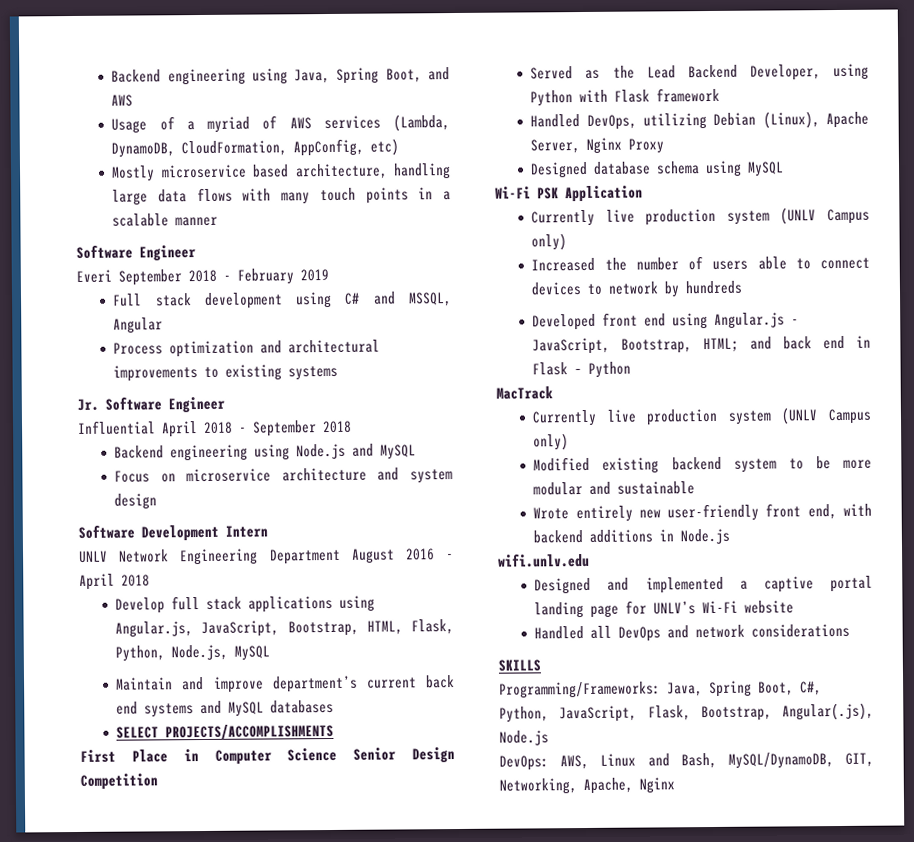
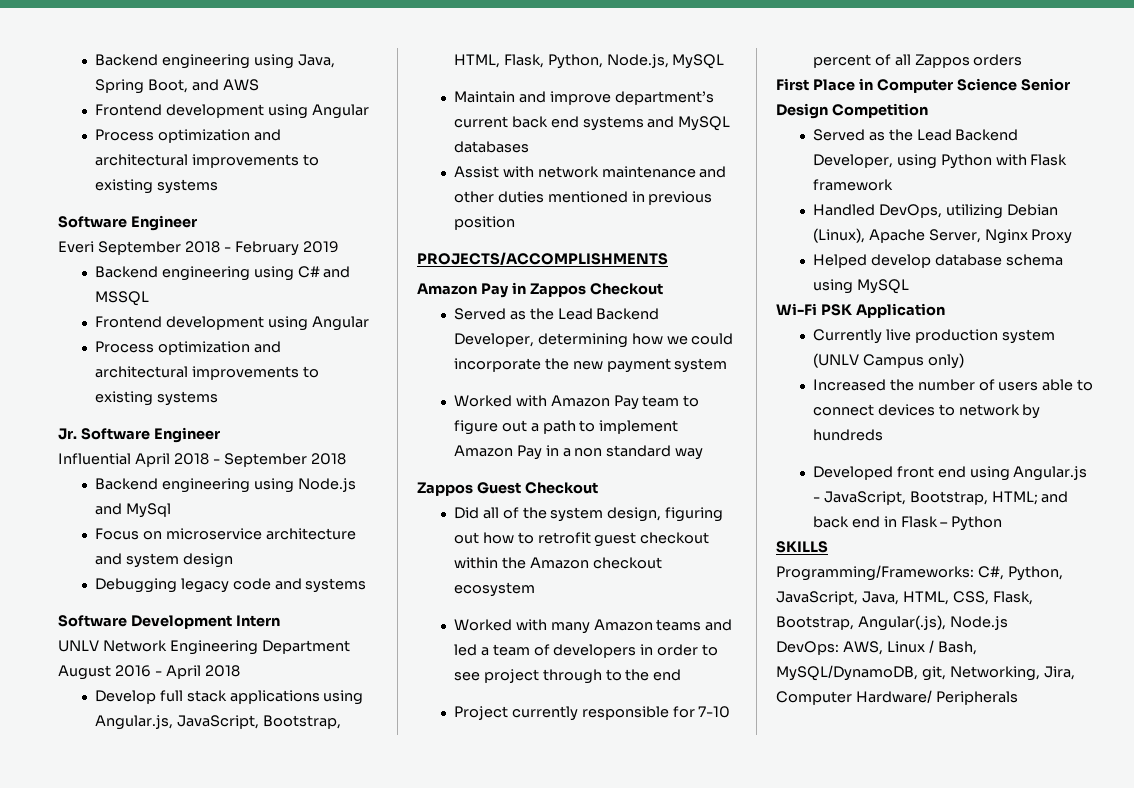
  Backend engineering using Java, Spring Boot, and AWS
- Usage of a myriad of AWS services (Lambda, DynamoDB, CloudFormation, AppConfig, etc)
- Mostly microservice based architecture, handling large data flows with many touch points in a scalable manner
+ Frontend development using Angular
+ Process optimization and architectural improvements to existing systems
- Full stack development using C# and MSSQL, Angular
+ Backend engineering using C# and MSSQL
+ Frontend development using Angular
- Backend engineering using Node.js and MySQL
+ Backend engineering using Node.js and MySql
+ Debugging legacy code and systems
- SELECT PROJECTS/ACCOMPLISHMENTS
+ Assist with network maintenance and other duties mentioned in previous position
+ PROJECTS/ACCOMPLISHMENTS
+ Amazon Pay in Zappos Checkout
+ Served as the Lead Backend Developer, determining how we could incorporate the new payment system
+ Worked with Amazon Pay team to figure out a path to implement Amazon Pay in a non standard way
+ Zappos Guest Checkout
+ Did all of the system design, figuring out how to retrofit guest checkout within the Amazon checkout ecosystem
+ Worked with many Amazon teams and led a team of developers in order to see project through to the end
+ Project currently responsible for 7-10 percent of all Zappos orders
- Designed database schema using MySQL
+ Helped develop database schema using MySQL
- MacTrack
- Currently live production system (UNLV Campus only)
- Modified existing backend system to be more modular and sustainable
- Wrote entirely new user-friendly front end, with backend additions in Node.js
- wifi.unlv.edu
- Designed and implemented a captive portal landing page for UNLV’s Wi-Fi website
- Handled all DevOps and network considerations
  SKILLS
- Programming/Frameworks: Java, Spring Boot, C#, Python, JavaScript, Flask, Bootstrap, Angular(.js), Node.js
+ Programming/Frameworks: C#, Python, JavaScript, Java, HTML, CSS, Flask, Bootstrap, Angular(.js), Node.js
- DevOps: AWS, Linux and Bash, MySQL/DynamoDB, GIT, Networking, Apache, Nginx
+ DevOps: AWS, Linux / Bash, MySQL/DynamoDB, git, Networking, Jira, Computer Hardware/ Peripherals

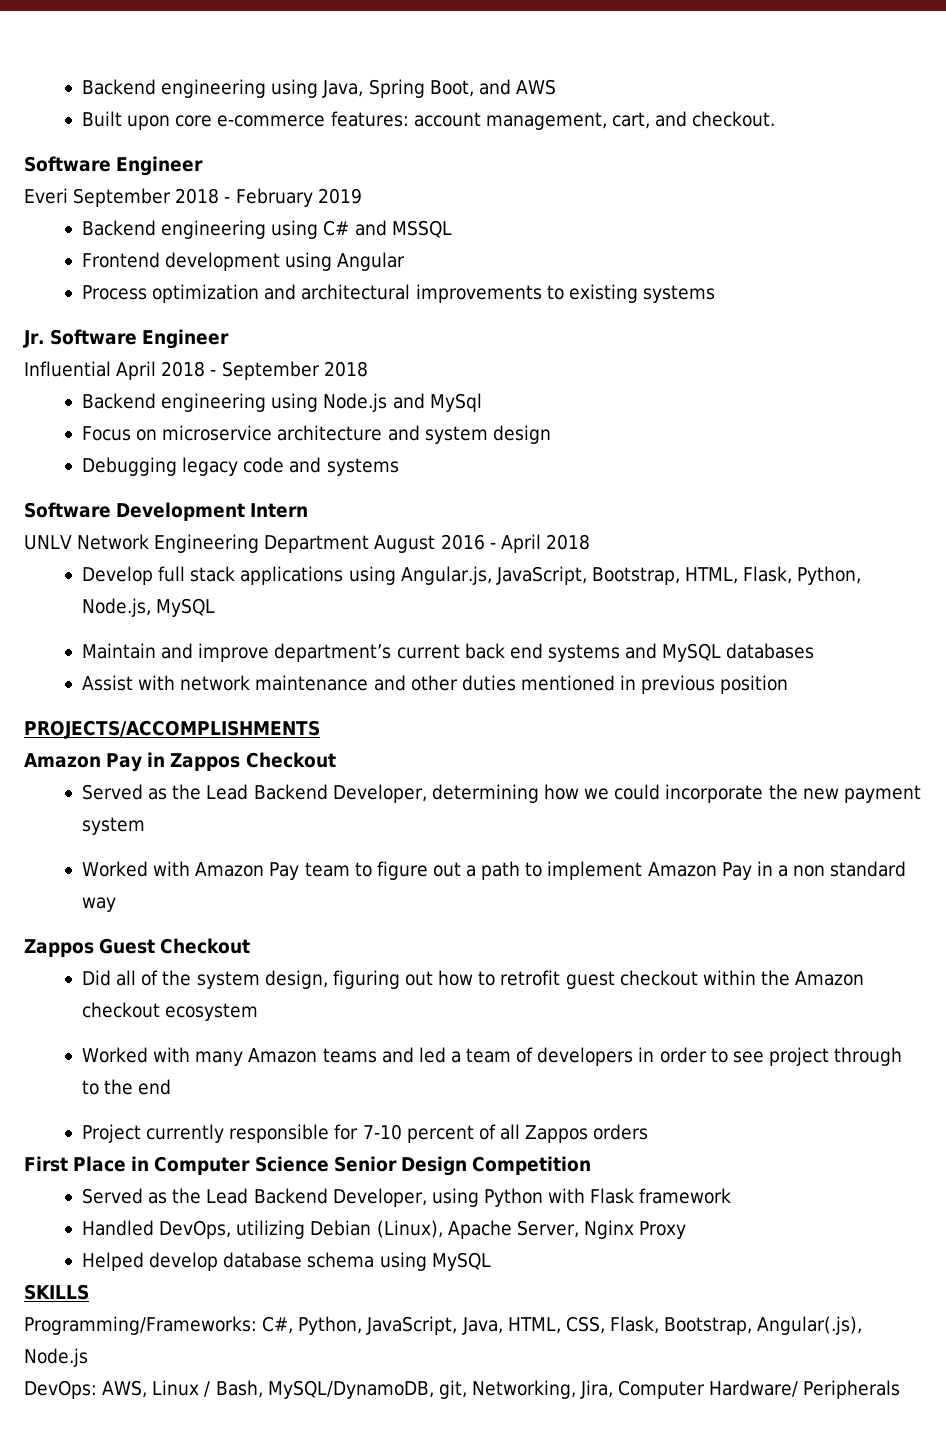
  Backend engineering using Java, Spring Boot, and AWS
- Frontend development using Angular
- Process optimization and architectural improvements to existing systems
+ Built upon core e-commerce features: account management, cart, and checkout.
- Wi-Fi PSK Application
- Currently live production system (UNLV Campus only)
- Increased the number of users able to connect devices to network by hundreds
- Developed front end using Angular.js - JavaScript, Bootstrap, HTML; and back end in Flask – Python

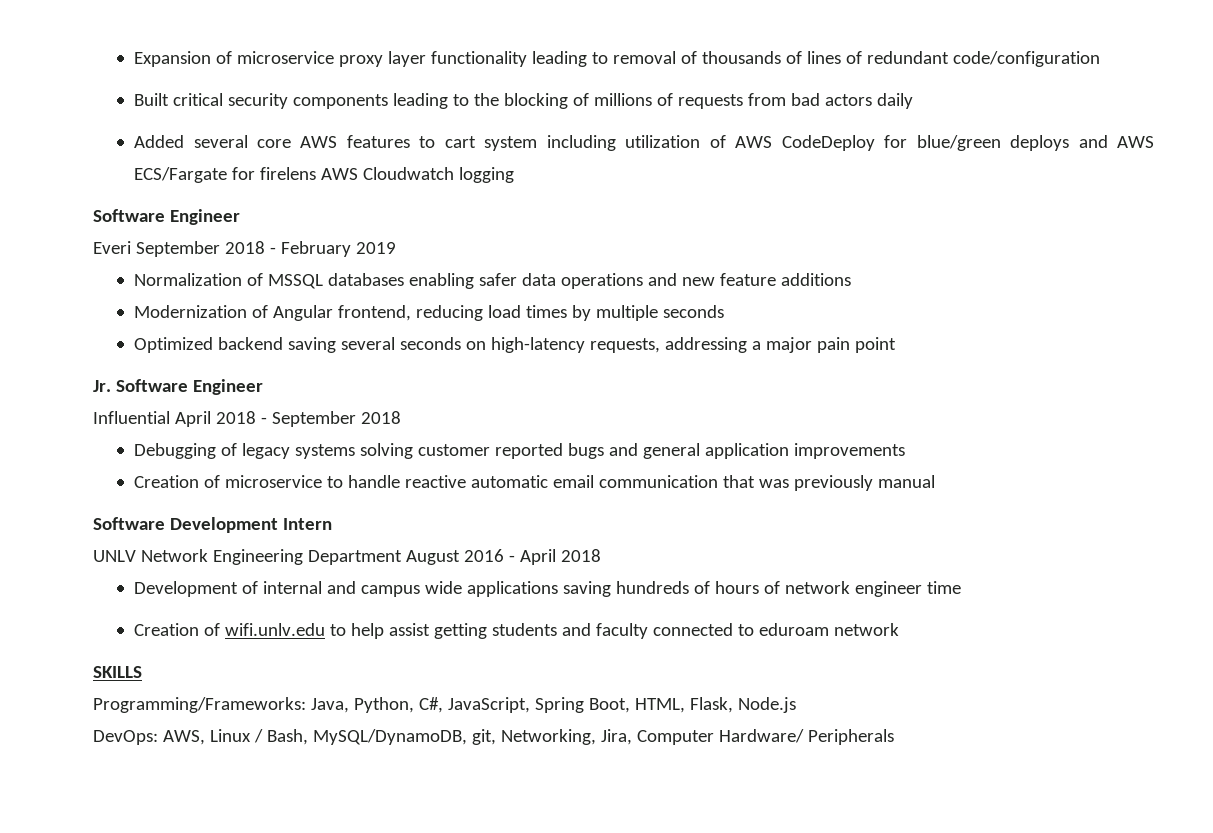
- Backend engineering using Java, Spring Boot, and AWS
- Built upon core e-commerce features: account management, cart, and checkout.
+ Expansion of microservice proxy layer functionality leading to removal of thousands of lines of redundant code/configuration
+ Built critical security components leading to the blocking of millions of requests from bad actors daily
+ Added several core AWS features to cart system including utilization of AWS CodeDeploy for blue/green deploys and AWS ECS/Fargate for firelens AWS Cloudwatch logging
- Backend engineering using C# and MSSQL
- Frontend development using Angular
- Process optimization and architectural improvements to existing systems
+ Normalization of MSSQL databases enabling safer data operations and new feature additions
+ Modernization of Angular frontend, reducing load times by multiple seconds
+ Optimized backend saving several seconds on high-latency requests, addressing a major pain point
- Backend engineering using Node.js and MySql
- Focus on microservice architecture and system design
- Debugging legacy code and systems
+ Debugging of legacy systems solving customer reported bugs and general application improvements
+ Creation of microservice to handle reactive automatic email communication that was previously manual
- Develop full stack applications using Angular.js, JavaScript, Bootstrap, HTML, Flask, Python, Node.js, MySQL
- Maintain and improve department’s current back end systems and MySQL databases
- Assist with network maintenance and other duties mentioned in previous position
- PROJECTS/ACCOMPLISHMENTS
- Amazon Pay in Zappos Checkout
- Served as the Lead Backend Developer, determining how we could incorporate the new payment system
- Worked with Amazon Pay team to figure out a path to implement Amazon Pay in a non standard way
- Zappos Guest Checkout
- Did all of the system design, figuring out how to retrofit guest checkout within the Amazon checkout ecosystem
- Worked with many Amazon teams and led a team of developers in order to see project through to the end
- Project currently responsible for 7-10 percent of all Zappos orders
- First Place in Computer Science Senior Design Competition
- Served as the Lead Backend Developer, using Python with Flask framework
- Handled DevOps, utilizing Debian (Linux), Apache Server, Nginx Proxy
- Helped develop database schema using MySQL
+ Development of internal and campus wide applications saving hundreds of hours of network engineer time
+ Creation of wifi.unlv.edu to help assist getting students and faculty connected to eduroam network
  SKILLS
- Programming/Frameworks: C#, Python, JavaScript, Java, HTML, CSS, Flask, Bootstrap, Angular(.js), Node.js
+ Programming/Frameworks: Java, Python, C#, JavaScript, Spring Boot, HTML, Flask, Node.js

